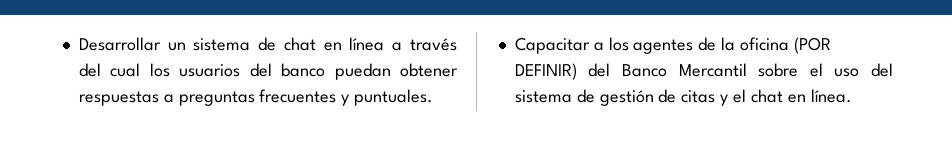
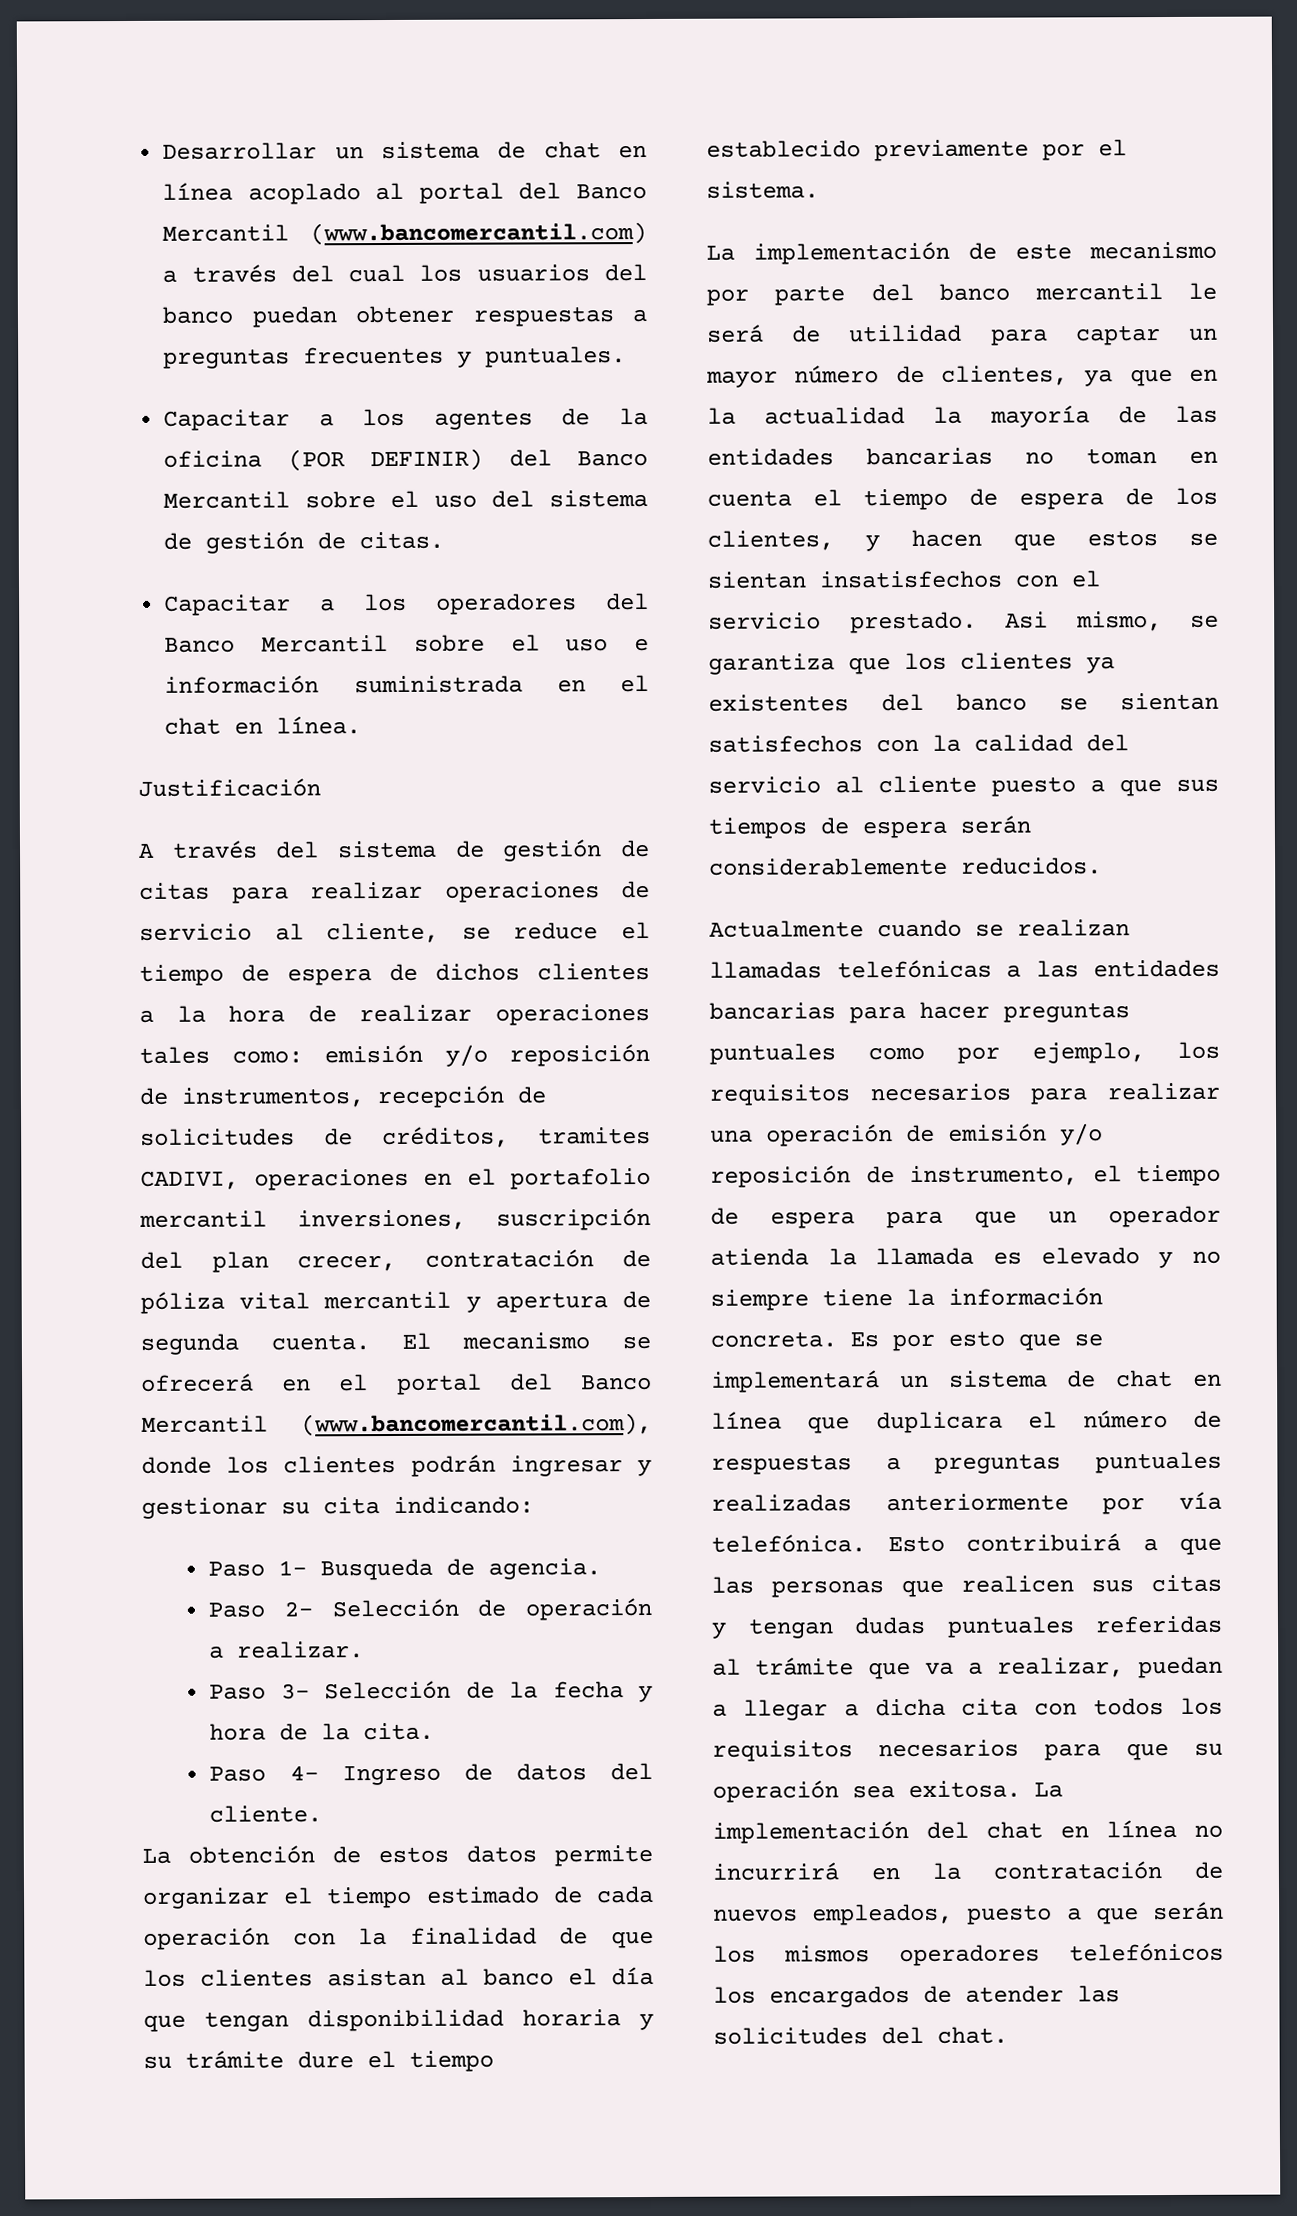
- Desarrollar un sistema de chat en línea a través del cual los usuarios del banco puedan obtener respuestas a preguntas frecuentes y puntuales.
+ Desarrollar un sistema de chat en línea acoplado al portal del Banco Mercantil (www.bancomercantil.com) a través del cual los usuarios del banco puedan obtener respuestas a preguntas frecuentes y puntuales.
- Capacitar a los agentes de la oficina (POR DEFINIR) del Banco Mercantil sobre el uso del sistema de gestión de citas y el chat en línea.
+ Capacitar a los agentes de la oficina (POR DEFINIR) del Banco Mercantil sobre el uso del sistema de gestión de citas.
+ Capacitar a los operadores del Banco Mercantil sobre el uso e información suministrada en el chat en línea.
+ Justificación
+ A través del sistema de gestión de citas para realizar operaciones de servicio al cliente, se reduce el tiempo de espera de dichos clientes a la hora de realizar operaciones tales como: emisión y/o reposición de instrumentos, recepción de solicitudes de créditos, tramites CADIVI, operaciones en el portafolio mercantil inversiones, suscripción del plan crecer, contratación de póliza vital mercantil y apertura de segunda cuenta. El mecanismo se ofrecerá en el portal del Banco Mercantil (www.bancomercantil.com), donde los clientes podrán ingresar y gestionar su cita indicando:
+ Paso 1- Busqueda de agencia.
+ Paso 2- Selección de operación a realizar.
+ Paso 3- Selección de la fecha y hora de la cita.
+ Paso 4- Ingreso de datos del cliente.
+ La obtención de estos datos permite organizar el tiempo estimado de cada operación con la finalidad de que los clientes asistan al banco el día que tengan disponibilidad horaria y su trámite dure el tiempo establecido previamente por el sistema.
+ La implementación de este mecanismo por parte del banco mercantil le será de utilidad para captar un mayor número de clientes, ya que en la actualidad la mayoría de las entidades bancarias no toman en cuenta el tiempo de espera de los clientes, y hacen que estos se sientan insatisfechos con el servicio prestado. Asi mismo, se garantiza que los clientes ya existentes del banco se sientan satisfechos con la calidad del servicio al cliente puesto a que sus tiempos de espera serán considerablemente reducidos.
+ Actualmente cuando se realizan llamadas telefónicas a las entidades bancarias para hacer preguntas puntuales como por ejemplo, los requisitos necesarios para realizar una operación de emisión y/o reposición de instrumento, el tiempo de espera para que un operador atienda la llamada es elevado y no siempre tiene la información concreta. Es por esto que se implementará un sistema de chat en línea que duplicara el número de respuestas a preguntas puntuales realizadas anteriormente por vía telefónica. Esto contribuirá a que las personas que realicen sus citas y tengan dudas puntuales referidas al trámite que va a realizar, puedan a llegar a dicha cita con todos los requisitos necesarios para que su operación sea exitosa. La implementación del chat en línea no incurrirá en la contratación de nuevos empleados, puesto a que serán los mismos operadores telefónicos los encargados de atender las solicitudes del chat.

